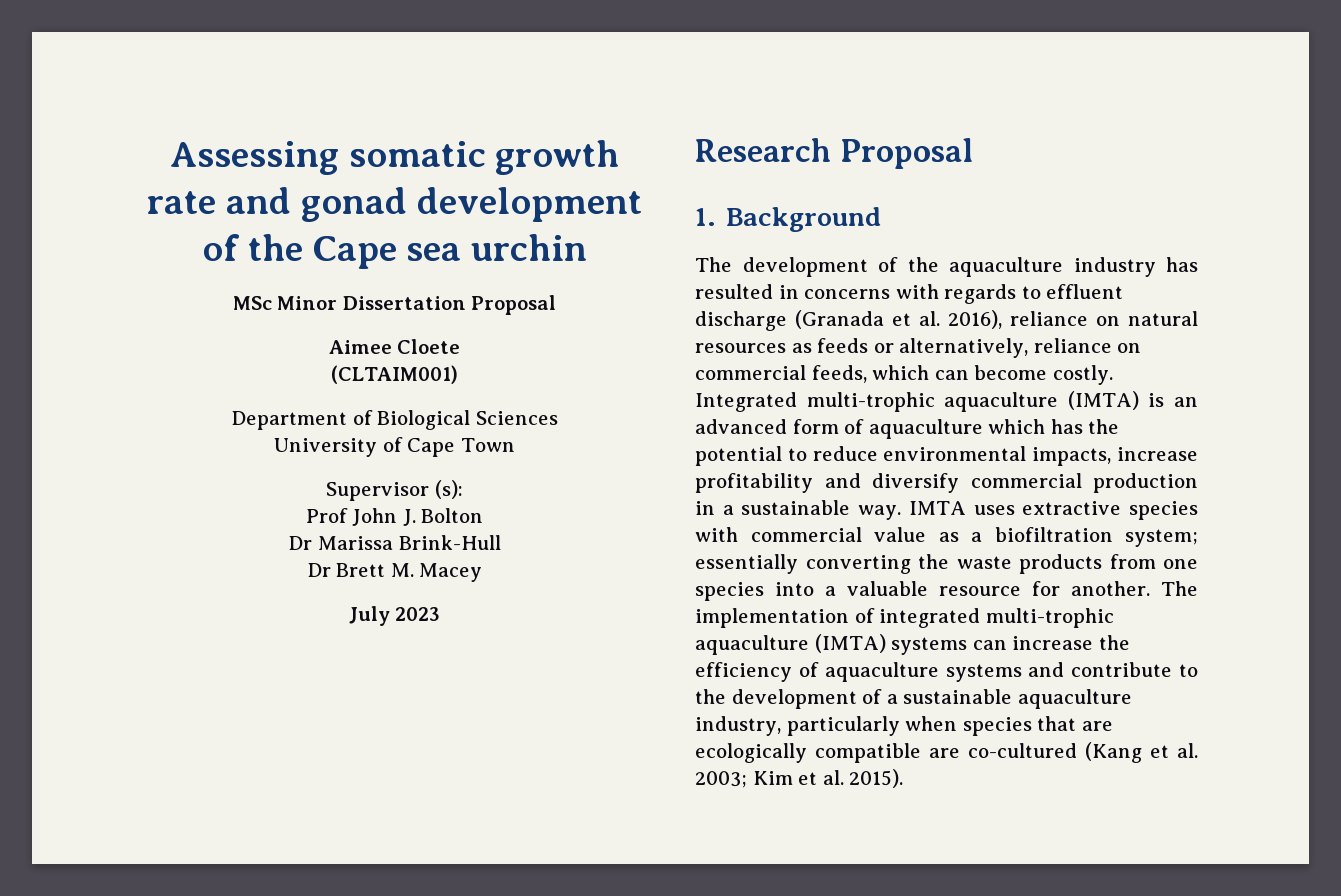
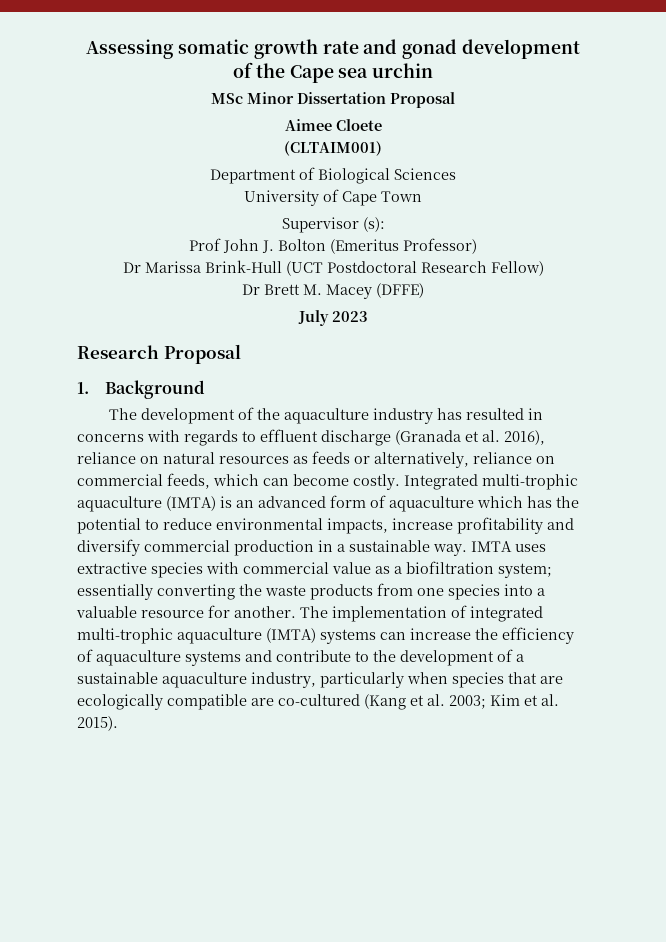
- Prof John J. Bolton
+ Prof John J. Bolton (Emeritus Professor)
- Dr Marissa Brink-Hull
+ Dr Marissa Brink-Hull (UCT Postdoctoral Research Fellow)
- Dr Brett M. Macey
+ Dr Brett M. Macey (DFFE)

